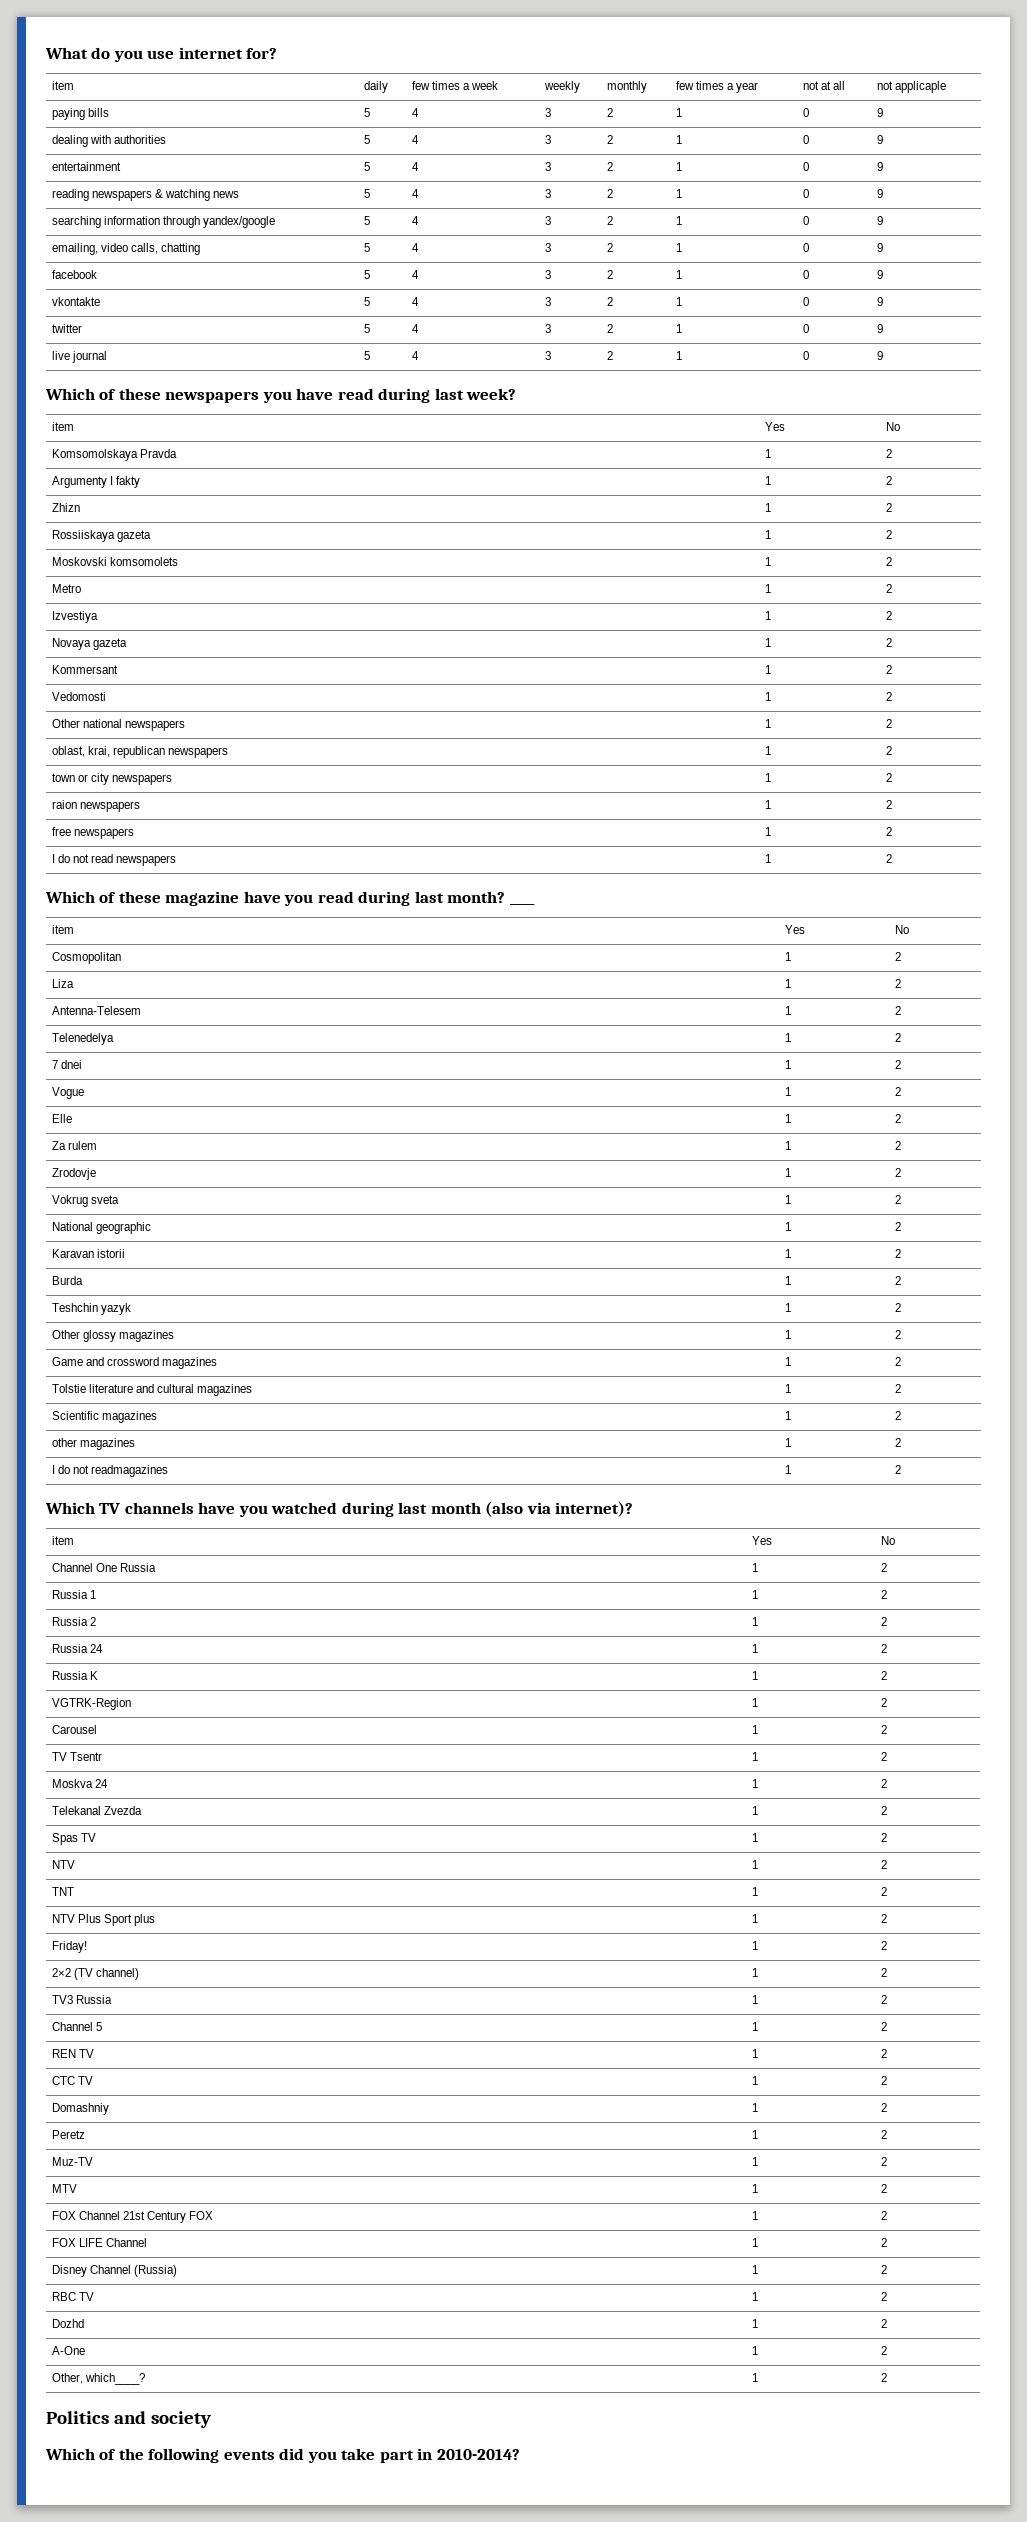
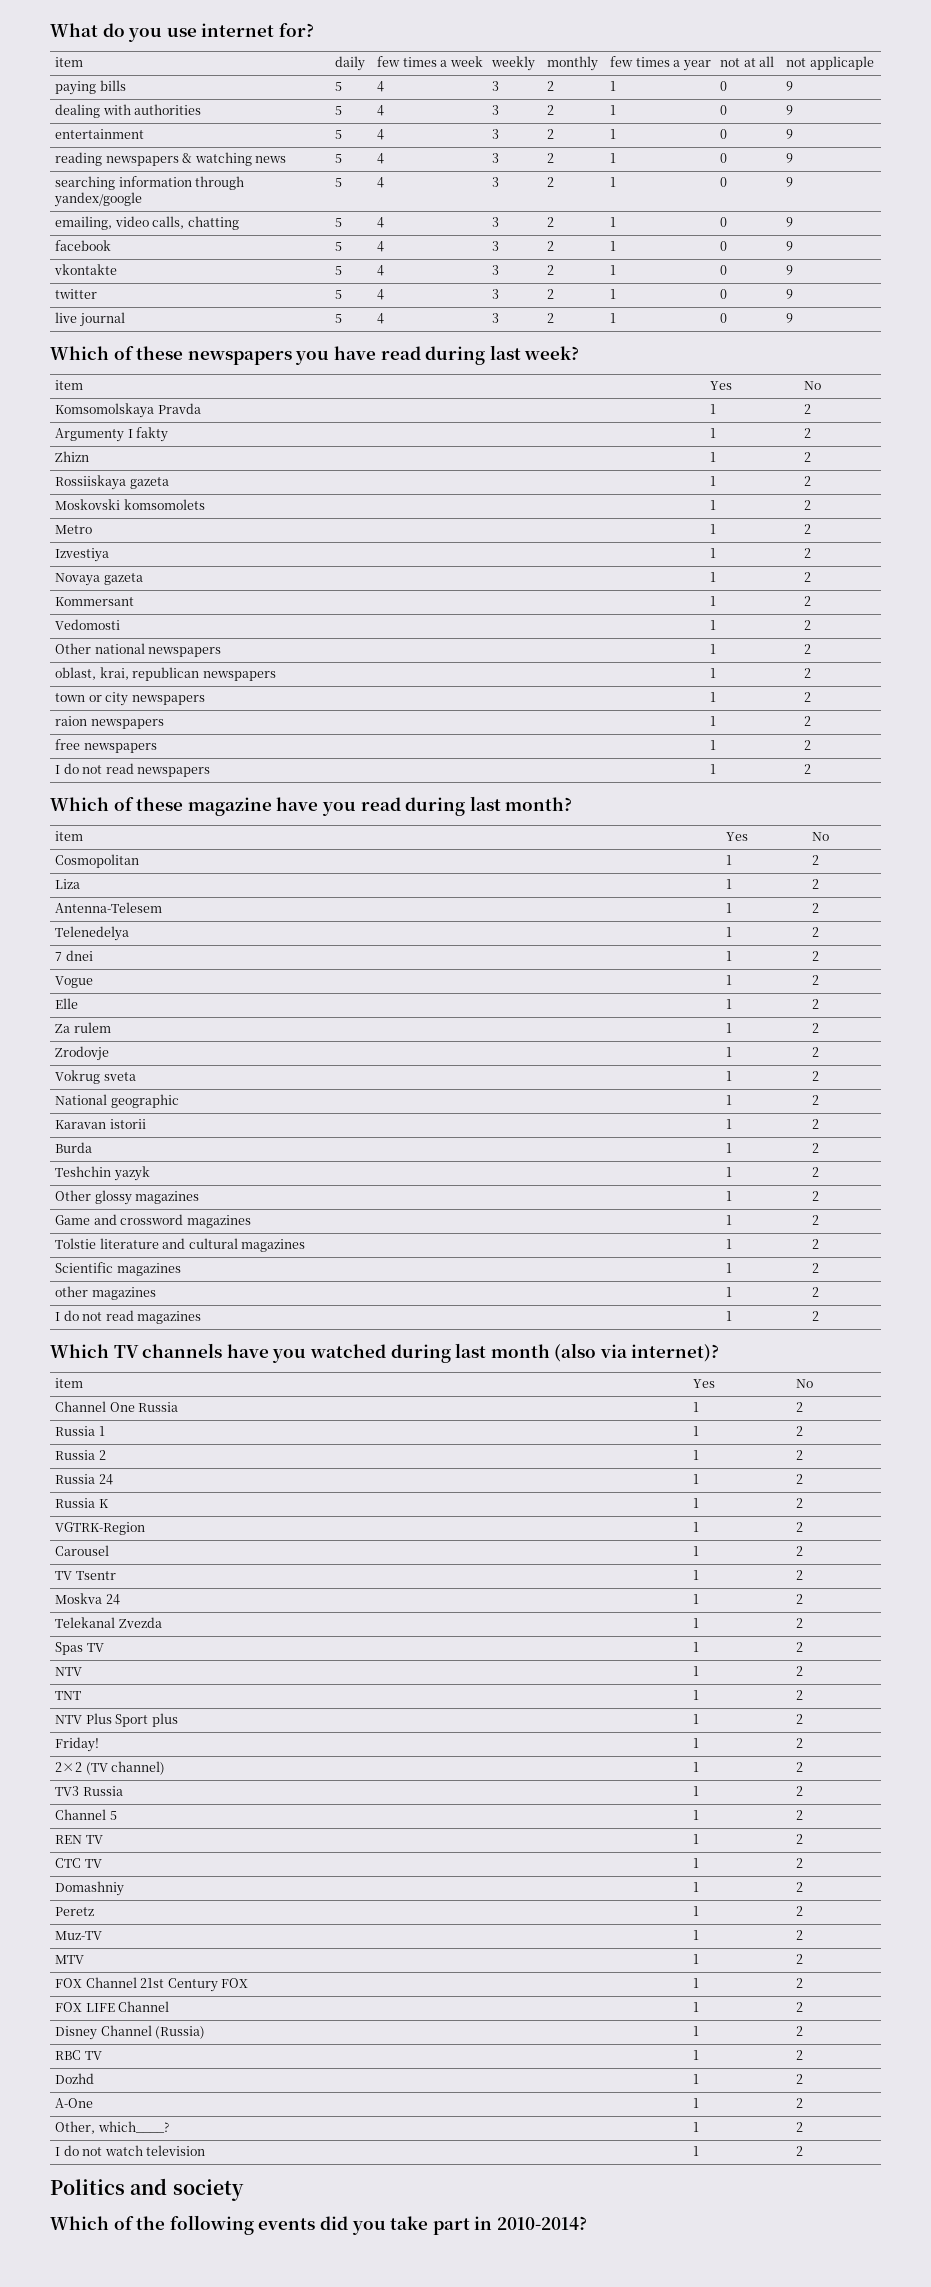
- ____
- I do not readmagazines | 1 | 2
+ I do not read magazines | 1 | 2
+ I do not watch television | 1 | 2

